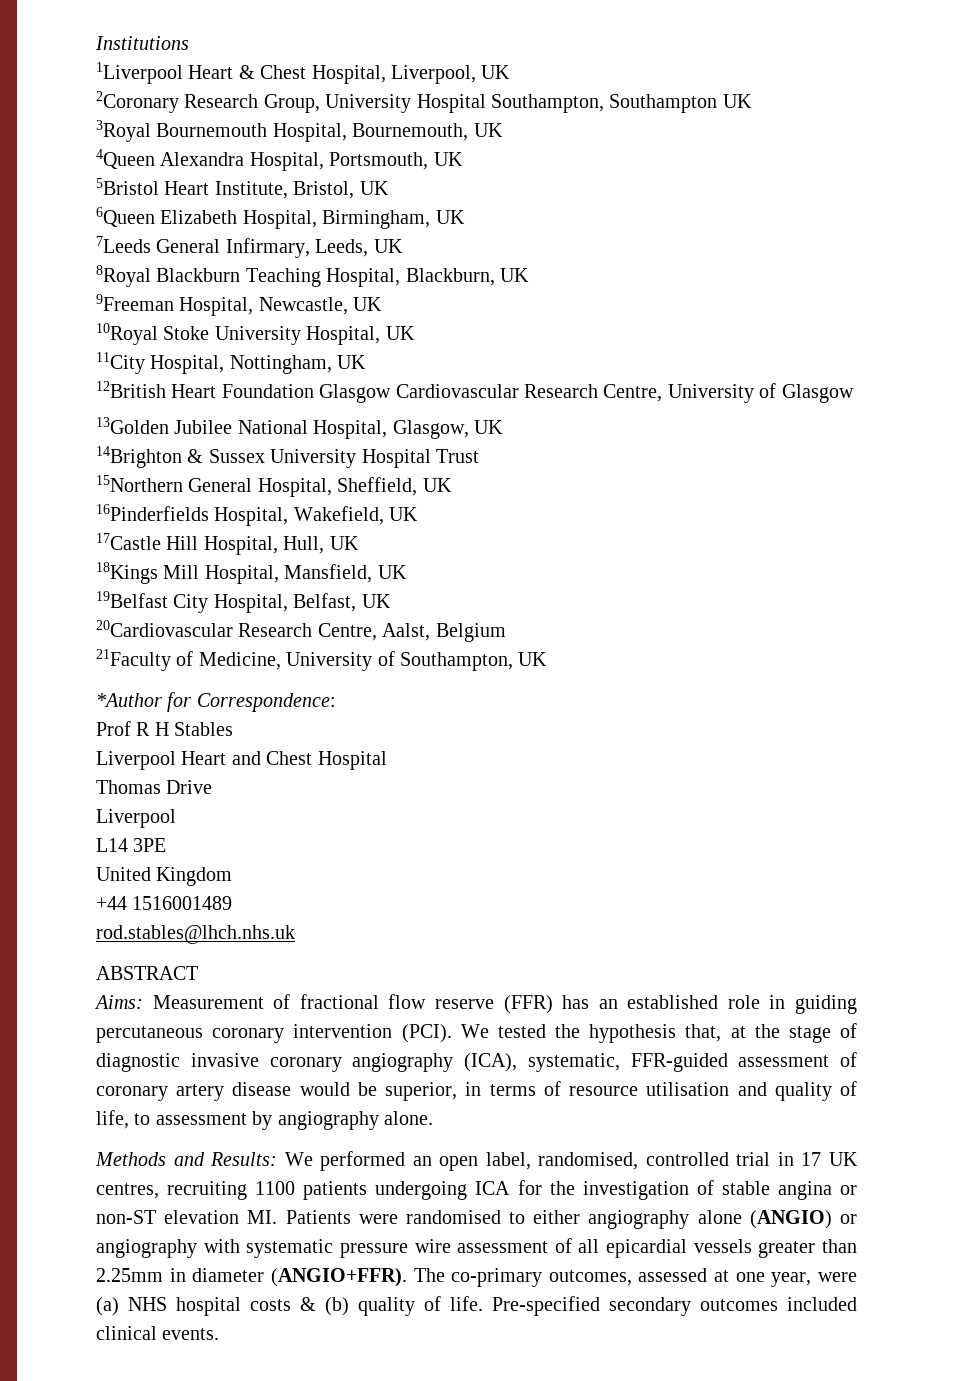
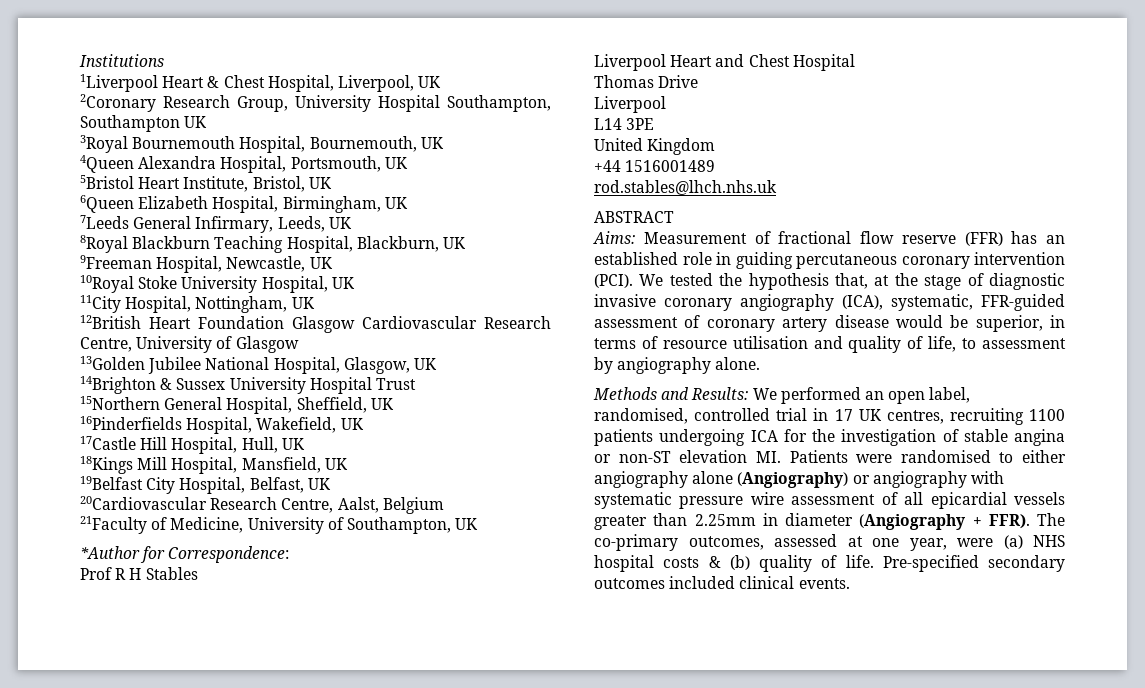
- Methods and Results: We performed an open label, randomised, controlled trial in 17 UK centres, recruiting 1100 patients undergoing ICA for the investigation of stable angina or non-ST elevation MI. Patients were randomised to either angiography alone (ANGIO) or angiography with systematic pressure wire assessment of all epicardial vessels greater than 2.25mm in diameter (ANGIO+FFR).
+ Methods and Results: We performed an open label, randomised, controlled trial in 17 UK centres, recruiting 1100 patients undergoing ICA for the investigation of stable angina or non-ST elevation MI. Patients were randomised to either angiography alone (Angiography) or angiography with systematic pressure wire assessment of all epicardial vessels greater than 2.25mm in diameter (Angiography + FFR).

